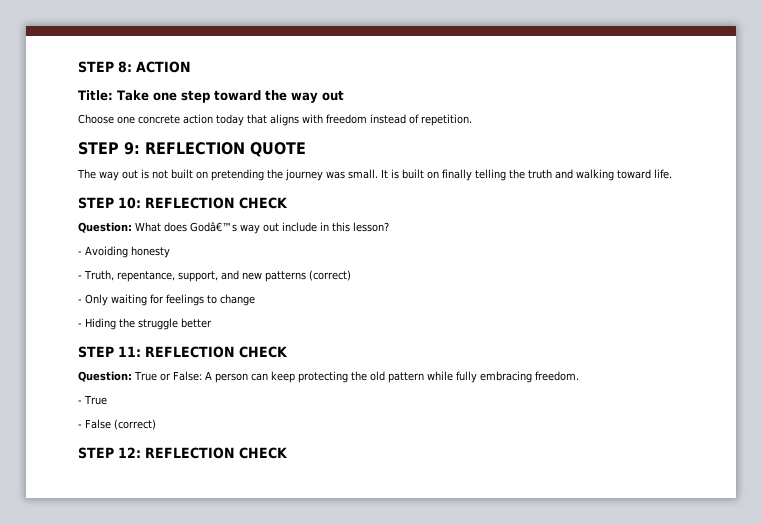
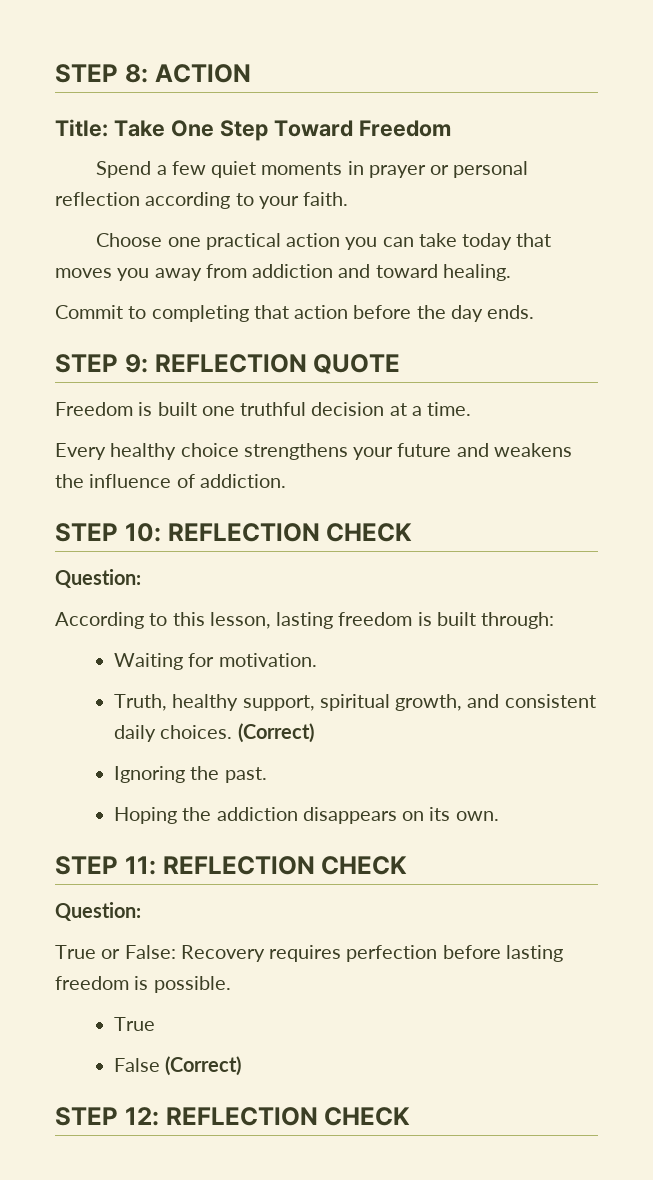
- Title: Take one step toward the way out
- Choose one concrete action today that aligns with freedom instead of repetition.
+ Title: Take One Step Toward Freedom
+ Spend a few quiet moments in prayer or personal reflection according to your faith.
+ Choose one practical action you can take today that moves you away from addiction and toward healing.
+ Commit to completing that action before the day ends.
  STEP 9: REFLECTION QUOTE
- The way out is not built on pretending the journey was small. It is built on finally telling the truth and walking toward life.
+ Freedom is built one truthful decision at a time.
+ Every healthy choice strengthens your future and weakens the influence of addiction.
  STEP 10: REFLECTION CHECK
- Question: What does Godâ€™s way out include in this lesson?
- - Avoiding honesty
- - Truth, repentance, support, and new patterns (correct)
- - Only waiting for feelings to change
- - Hiding the struggle better
+ Question:
+ According to this lesson, lasting freedom is built through:
+ Waiting for motivation.
+ Truth, healthy support, spiritual growth, and consistent daily choices. (Correct)
+ Ignoring the past.
+ Hoping the addiction disappears on its own.
  STEP 11: REFLECTION CHECK
- Question: True or False: A person can keep protecting the old pattern while fully embracing freedom.
- - True
- - False (correct)
+ Question:
+ True or False: Recovery requires perfection before lasting freedom is possible.
+ True
+ False (Correct)

